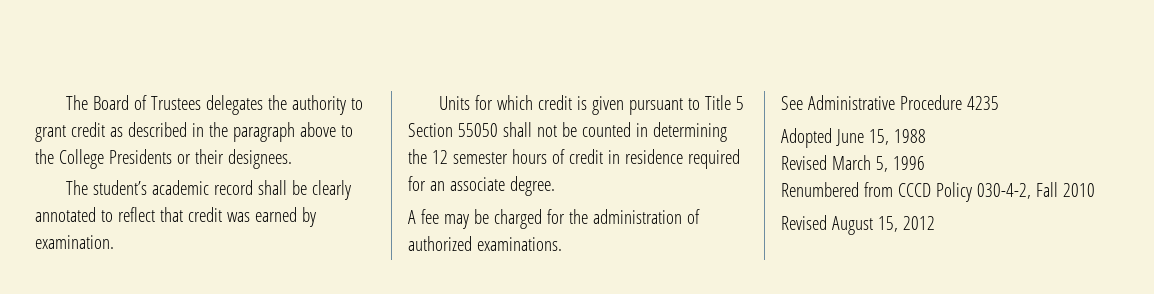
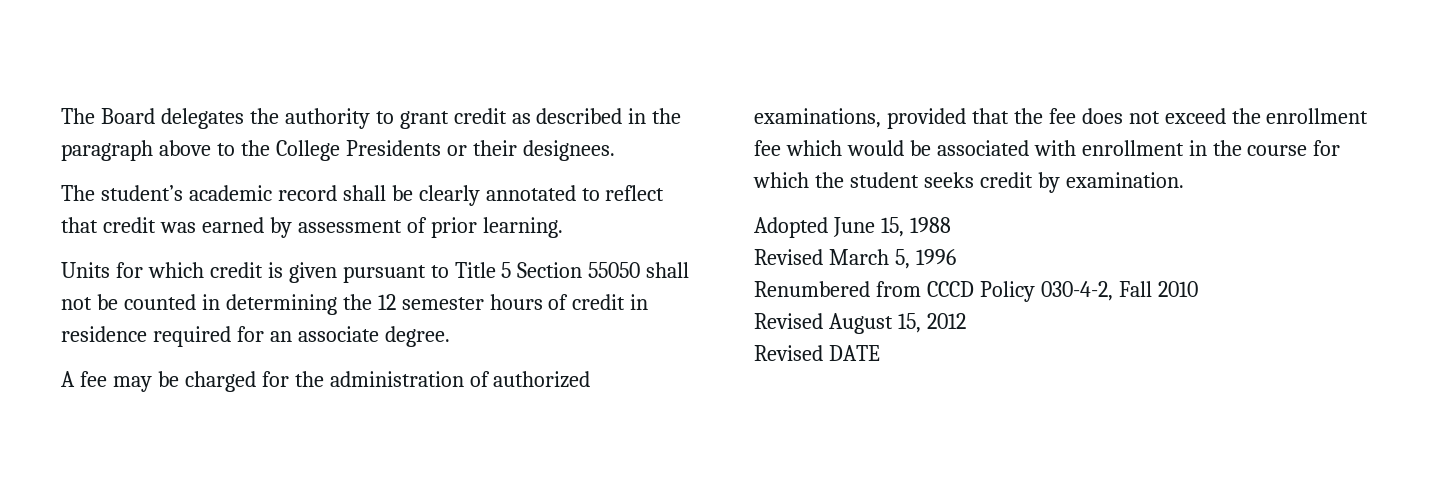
- The Board of Trustees delegates the authority to grant credit as described in the paragraph above to the College Presidents or their designees.
+ The Board delegates the authority to grant credit as described in the paragraph above to the College Presidents or their designees.
- The student’s academic record shall be clearly annotated to reflect that credit was earned by examination.
+ The student’s academic record shall be clearly annotated to reflect that credit was earned by assessment of prior learning.
- A fee may be charged for the administration of authorized examinations.
- See Administrative Procedure 4235
+ A fee may be charged for the administration of authorized examinations, provided that the fee does not exceed the enrollment fee which would be associated with enrollment in the course for which the student seeks credit by examination.
+ Revised DATE

